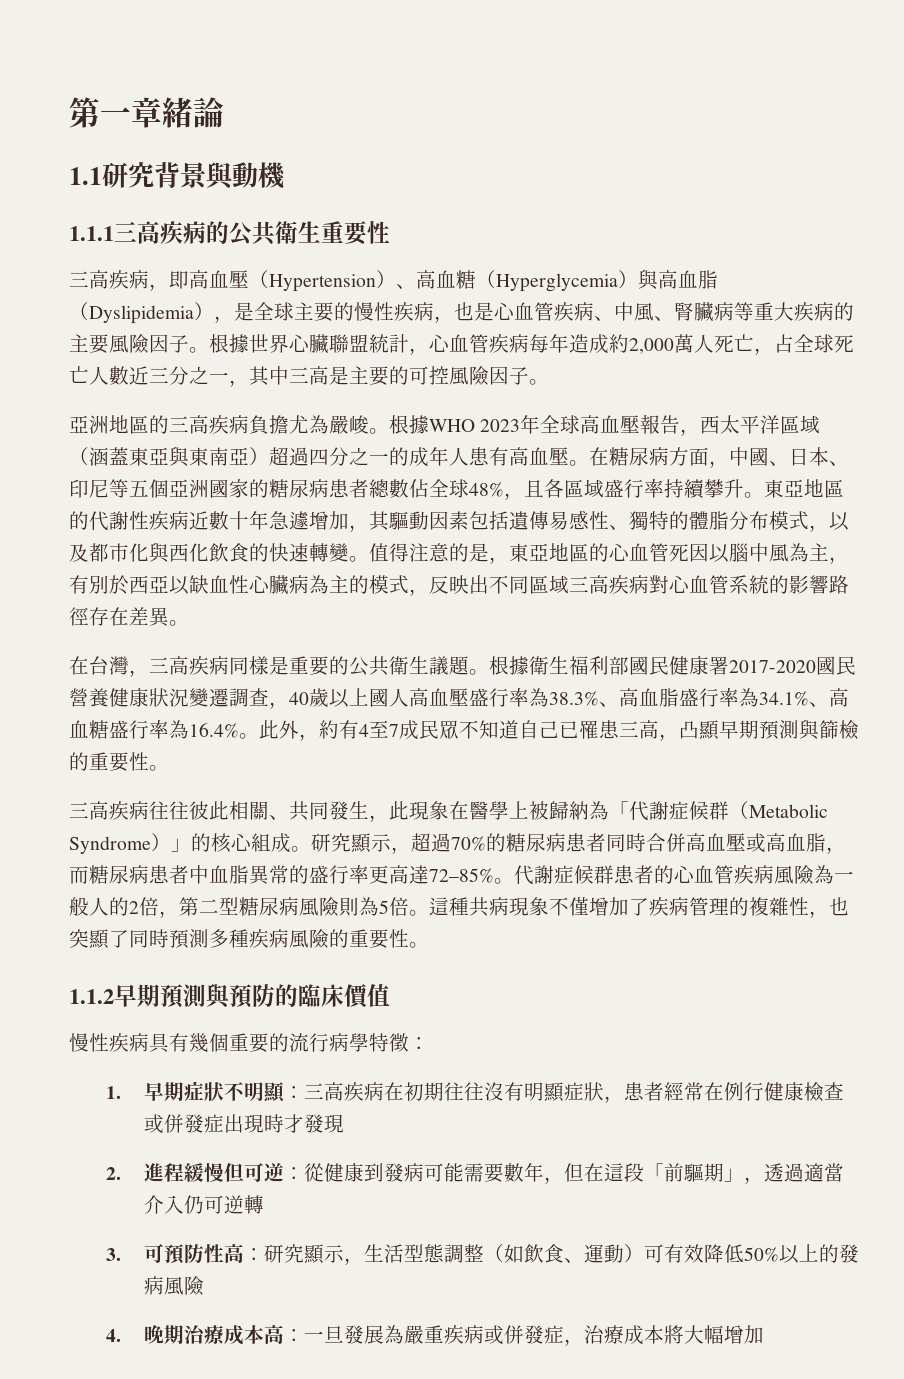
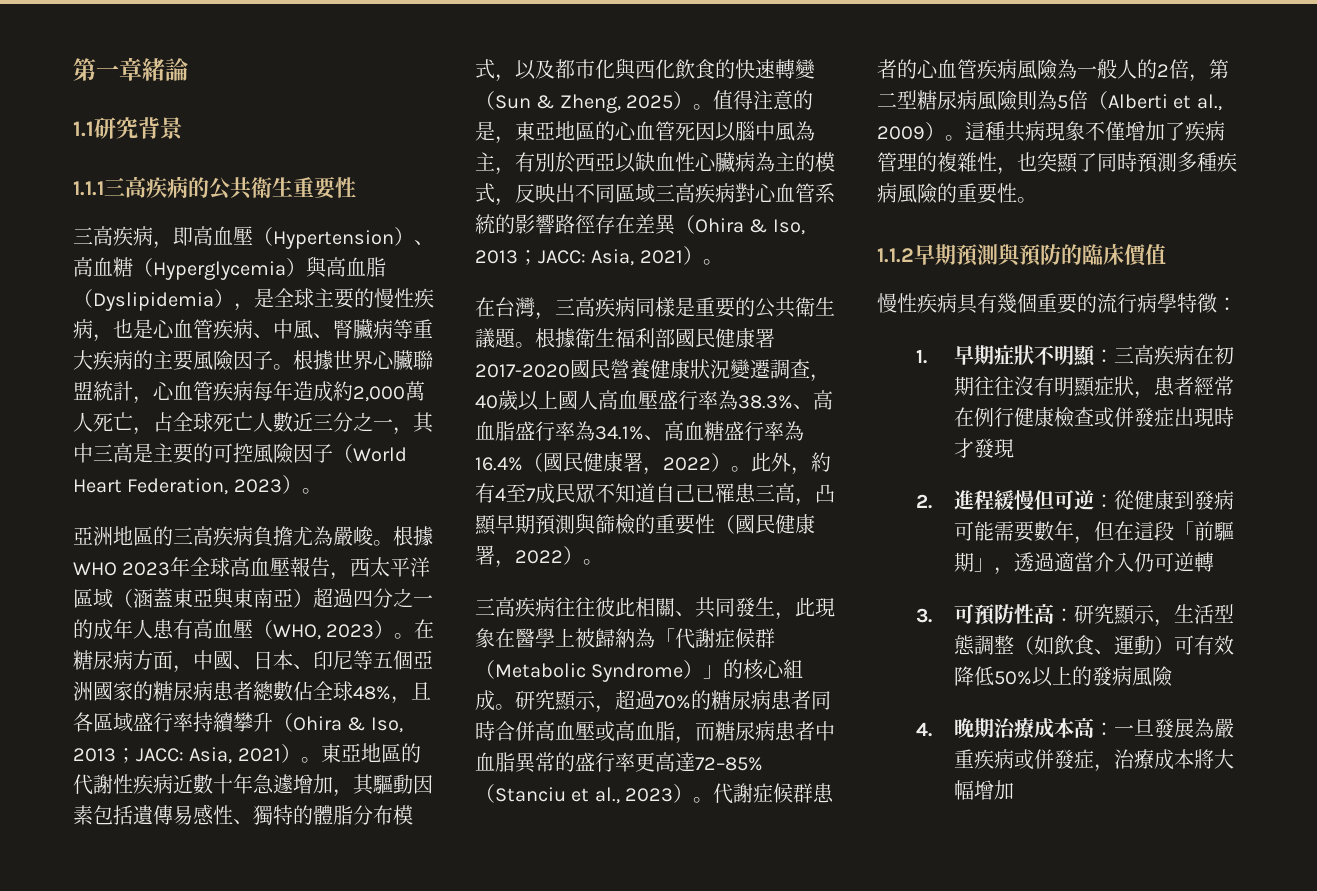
- 1.1研究背景與動機
+ 1.1研究背景
- 根據世界心臟聯盟統計，心血管疾病每年造成約2,000萬人死亡，占全球死亡人數近三分之一，其中三高是主要的可控風險因子。
+ 根據世界心臟聯盟統計，心血管疾病每年造成約2,000萬人死亡，占全球死亡人數近三分之一，其中三高是主要的可控風險因子（World Heart Federation, 2023）。
- 根據WHO 2023年全球高血壓報告，西太平洋區域（涵蓋東亞與東南亞）超過四分之一的成年人患有高血壓。
+ 根據WHO 2023年全球高血壓報告，西太平洋區域（涵蓋東亞與東南亞）超過四分之一的成年人患有高血壓（WHO, 2023）。
- 在糖尿病方面，中國、日本、印尼等五個亞洲國家的糖尿病患者總數佔全球48%，且各區域盛行率持續攀升。
+ 在糖尿病方面，中國、日本、印尼等五個亞洲國家的糖尿病患者總數佔全球48%，且各區域盛行率持續攀升（Ohira & Iso, 2013；JACC: Asia, 2021）。
- 東亞地區的代謝性疾病近數十年急遽增加，其驅動因素包括遺傳易感性、獨特的體脂分布模式，以及都市化與西化飲食的快速轉變。
+ 東亞地區的代謝性疾病近數十年急遽增加，其驅動因素包括遺傳易感性、獨特的體脂分布模式，以及都市化與西化飲食的快速轉變（Sun & Zheng, 2025）。
- 值得注意的是，東亞地區的心血管死因以腦中風為主，有別於西亞以缺血性心臟病為主的模式，反映出不同區域三高疾病對心血管系統的影響路徑存在差異。
+ 值得注意的是，東亞地區的心血管死因以腦中風為主，有別於西亞以缺血性心臟病為主的模式，反映出不同區域三高疾病對心血管系統的影響路徑存在差異（Ohira & Iso, 2013；JACC: Asia, 2021）。
- 根據衛生福利部國民健康署2017-2020國民營養健康狀況變遷調查，40歲以上國人高血壓盛行率為38.3%、高血脂盛行率為34.1%、高血糖盛行率為16.4%。
+ 根據衛生福利部國民健康署2017-2020國民營養健康狀況變遷調查，40歲以上國人高血壓盛行率為38.3%、高血脂盛行率為34.1%、高血糖盛行率為16.4%（國民健康署，2022）。
- 此外，約有4至7成民眾不知道自己已罹患三高，凸顯早期預測與篩檢的重要性。
+ 此外，約有4至7成民眾不知道自己已罹患三高，凸顯早期預測與篩檢的重要性（國民健康署，2022）。
- 研究顯示，超過70%的糖尿病患者同時合併高血壓或高血脂，而糖尿病患者中血脂異常的盛行率更高達72–85%。
+ 研究顯示，超過70%的糖尿病患者同時合併高血壓或高血脂，而糖尿病患者中血脂異常的盛行率更高達72–85%（Stanciu et al., 2023）。
- 代謝症候群患者的心血管疾病風險為一般人的2倍，第二型糖尿病風險則為5倍。
+ 代謝症候群患者的心血管疾病風險為一般人的2倍，第二型糖尿病風險則為5倍（Alberti et al., 2009）。

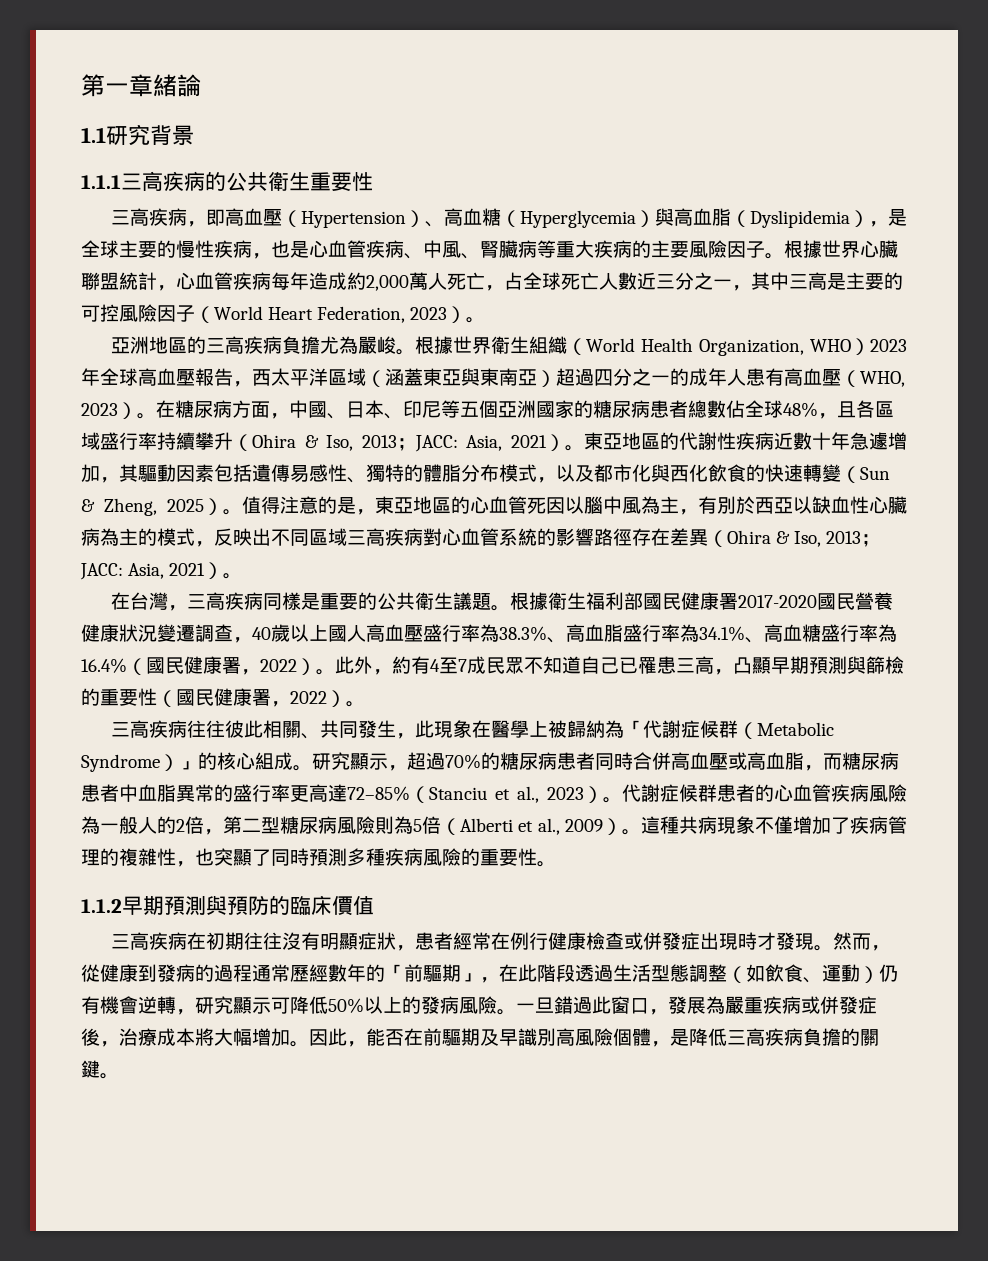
- 根據WHO 2023年全球高血壓報告，西太平洋區域（涵蓋東亞與東南亞）超過四分之一的成年人患有高血壓（WHO, 2023）。
+ 根據世界衛生組織（World Health Organization, WHO）2023年全球高血壓報告，西太平洋區域（涵蓋東亞與東南亞）超過四分之一的成年人患有高血壓（WHO, 2023）。
- 慢性疾病具有幾個重要的流行病學特徵：
- 1.早期症狀不明顯：三高疾病在初期往往沒有明顯症狀，患者經常在例行健康檢查或併發症出現時才發現
- 2.進程緩慢但可逆：從健康到發病可能需要數年，但在這段「前驅期」，透過適當介入仍可逆轉
- 3.可預防性高：研究顯示，生活型態調整（如飲食、運動）可有效降低50%以上的發病風險
- 4.晚期治療成本高：一旦發展為嚴重疾病或併發症，治療成本將大幅增加
+ 三高疾病在初期往往沒有明顯症狀，患者經常在例行健康檢查或併發症出現時才發現。然而，從健康到發病的過程通常歷經數年的「前驅期」，在此階段透過生活型態調整（如飲食、運動）仍有機會逆轉，研究顯示可降低50%以上的發病風險。一旦錯過此窗口，發展為嚴重疾病或併發症後，治療成本將大幅增加。因此，能否在前驅期及早識別高風險個體，是降低三高疾病負擔的關鍵。

